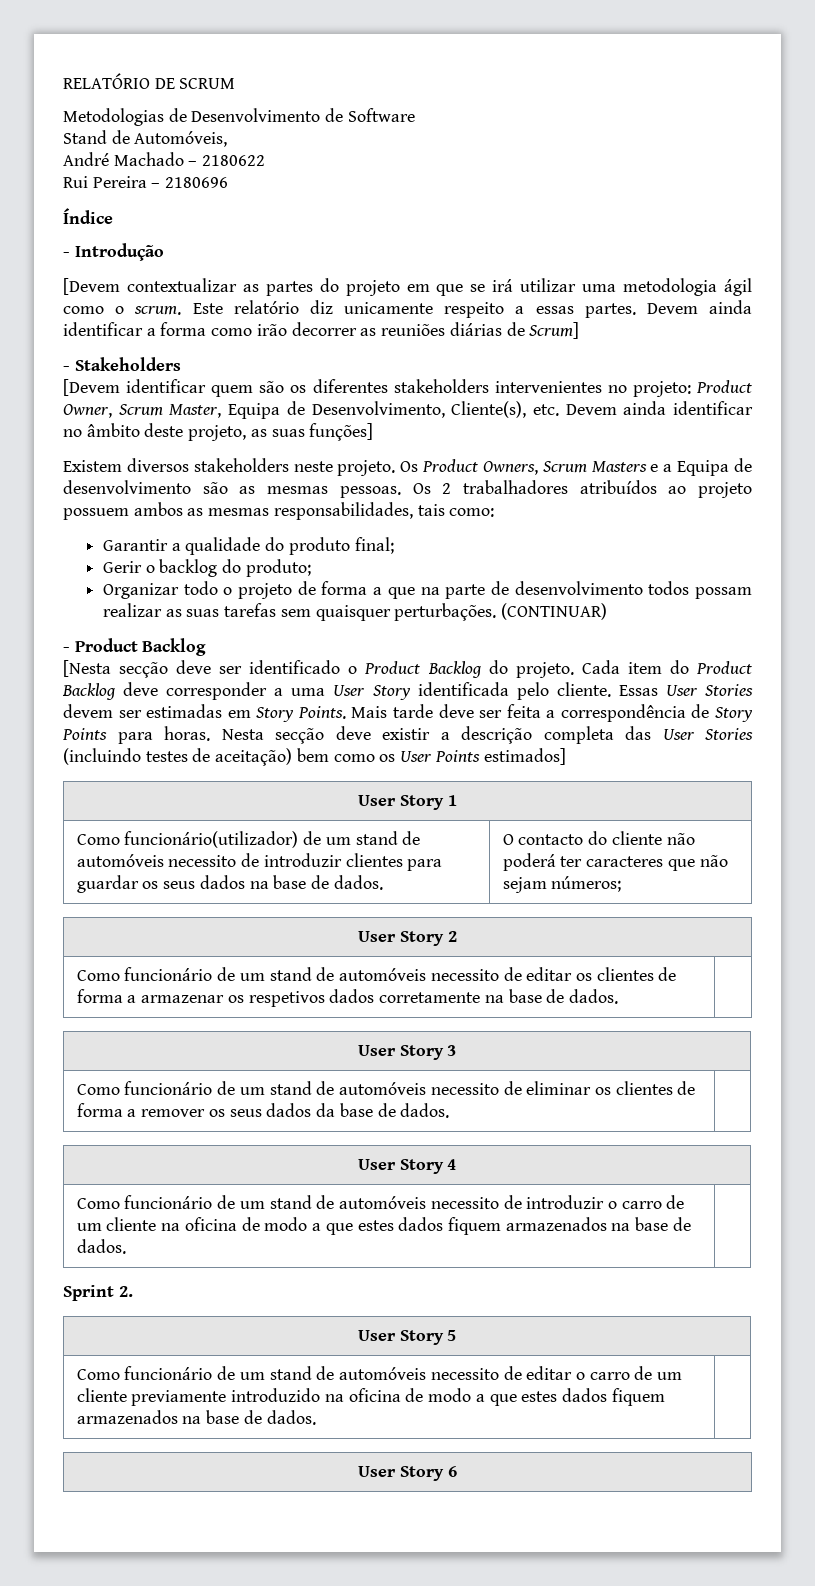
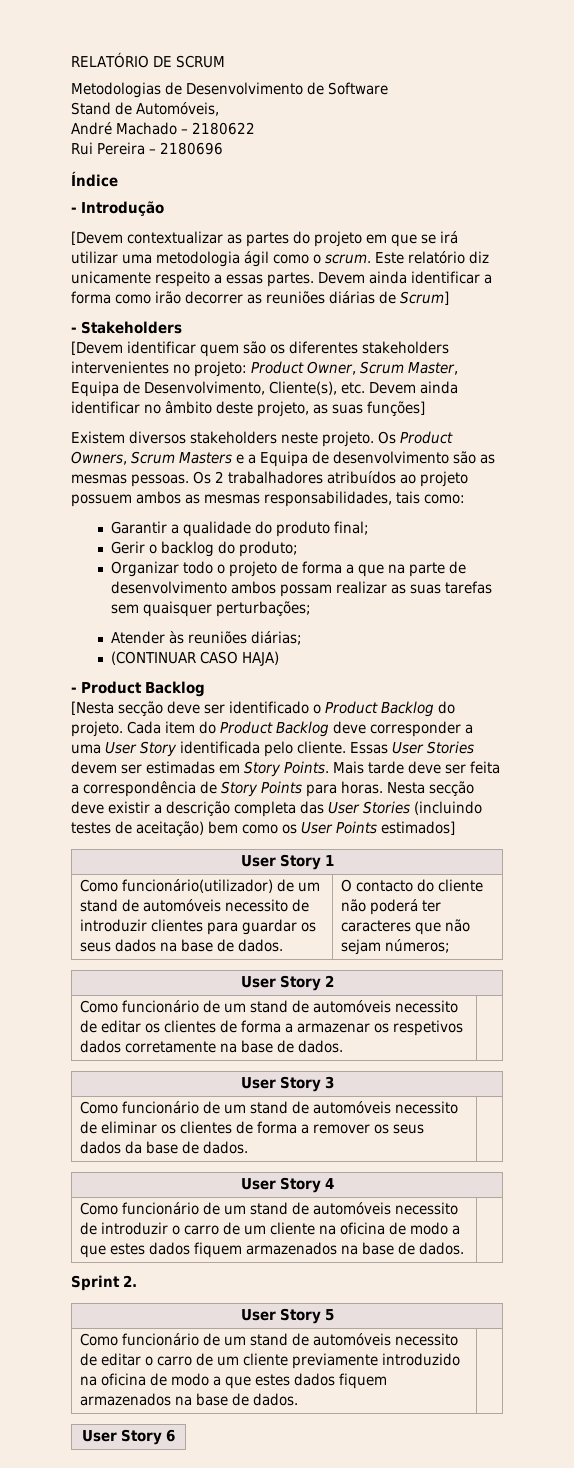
- Organizar todo o projeto de forma a que na parte de desenvolvimento todos possam realizar as suas tarefas sem quaisquer perturbações. (CONTINUAR)
+ Organizar todo o projeto de forma a que na parte de desenvolvimento ambos possam realizar as suas tarefas sem quaisquer perturbações;
+ Atender às reuniões diárias;
+ (CONTINUAR CASO HAJA)

